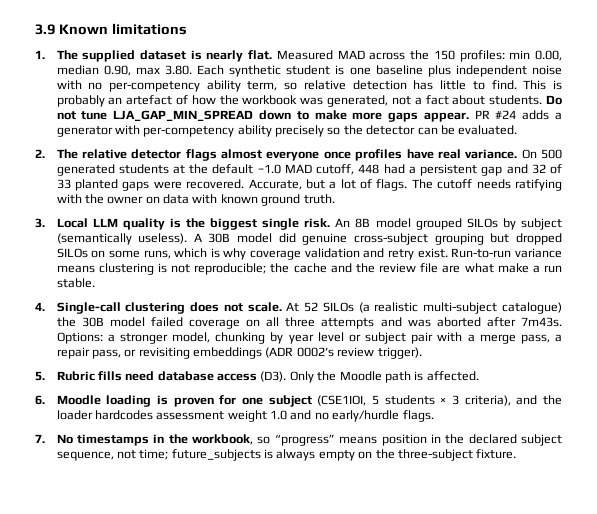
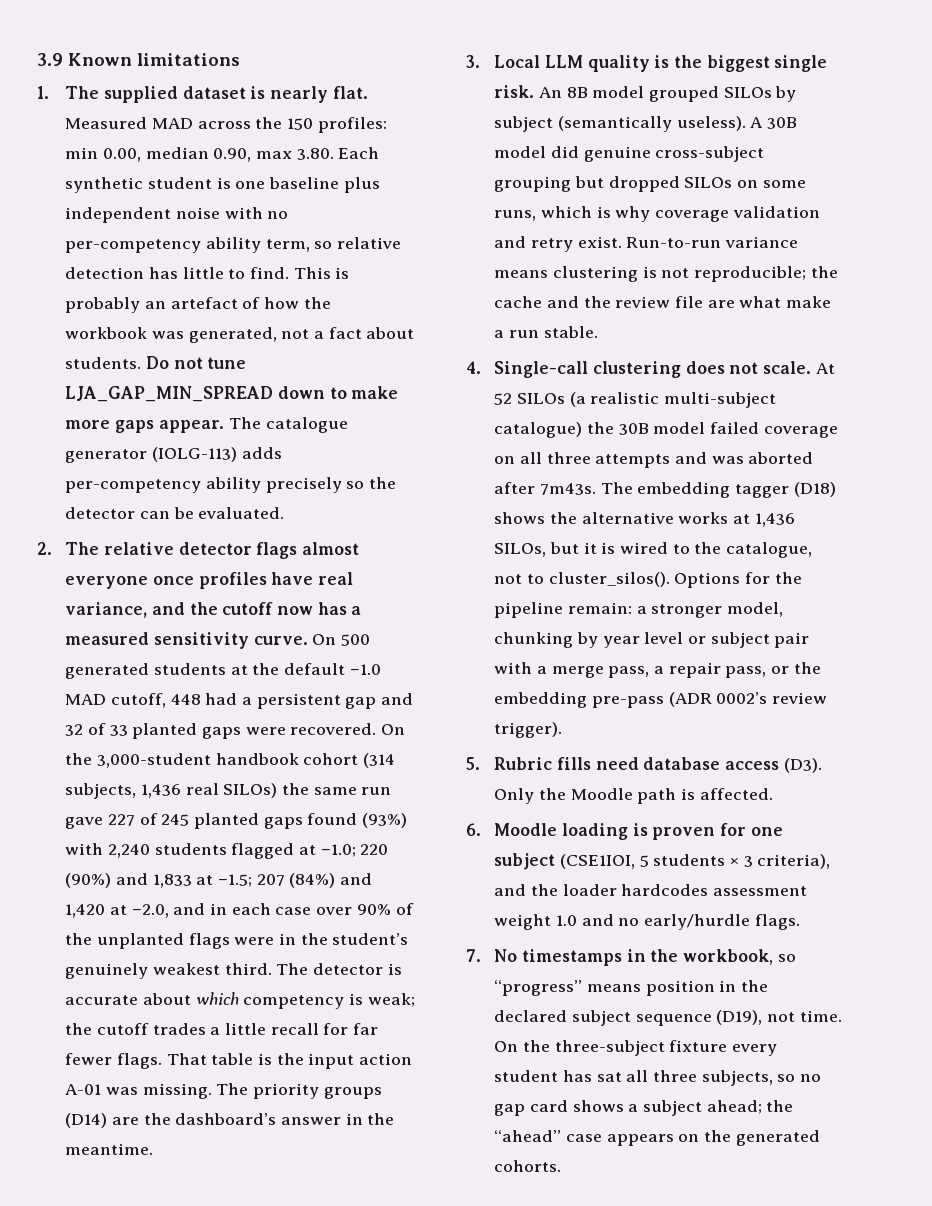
- PR #24 adds a generator with per-competency ability precisely so the detector can be evaluated.
+ The catalogue generator (IOLG-113) adds per-competency ability precisely so the detector can be evaluated.
- 2. The relative detector flags almost everyone once profiles have real variance.
+ 2. The relative detector flags almost everyone once profiles have real variance, and the cutoff now has a measured sensitivity curve.
- Accurate, but a lot of flags. The cutoff needs ratifying with the owner on data with known ground truth.
+ On the 3,000-student handbook cohort (314 subjects, 1,436 real SILOs) the same run gave 227 of 245 planted gaps found (93%) with 2,240 students flagged at −1.0; 220 (90%) and 1,833 at −1.5; 207 (84%) and 1,420 at −2.0, and in each case over 90% of the unplanted flags were in the student’s genuinely weakest third. The detector is accurate about which competency is weak; the cutoff trades a little recall for far fewer flags. That table is the input action A-01 was missing. The priority groups (D14) are the dashboard’s answer in the meantime.
- Options: a stronger model, chunking by year level or subject pair with a merge pass, a repair pass, or revisiting embeddings (ADR 0002’s review trigger).
+ The embedding tagger (D18) shows the alternative works at 1,436 SILOs, but it is wired to the catalogue, not to cluster_silos(). Options for the pipeline remain: a stronger model, chunking by year level or subject pair with a merge pass, a repair pass, or the embedding pre-pass (ADR 0002’s review trigger).
- 7. No timestamps in the workbook, so “progress” means position in the declared subject sequence, not time; future_subjects is always empty on the three-subject fixture.
+ 7. No timestamps in the workbook, so “progress” means position in the declared subject sequence (D19), not time. On the three-subject fixture every student has sat all three subjects, so no gap card shows a subject ahead; the “ahead” case appears on the generated cohorts.

